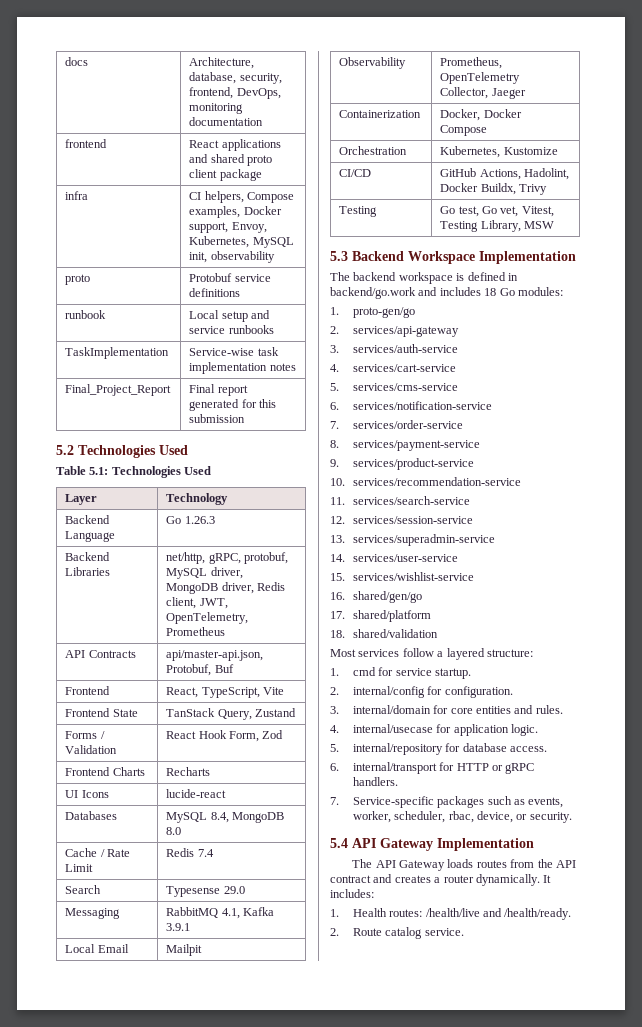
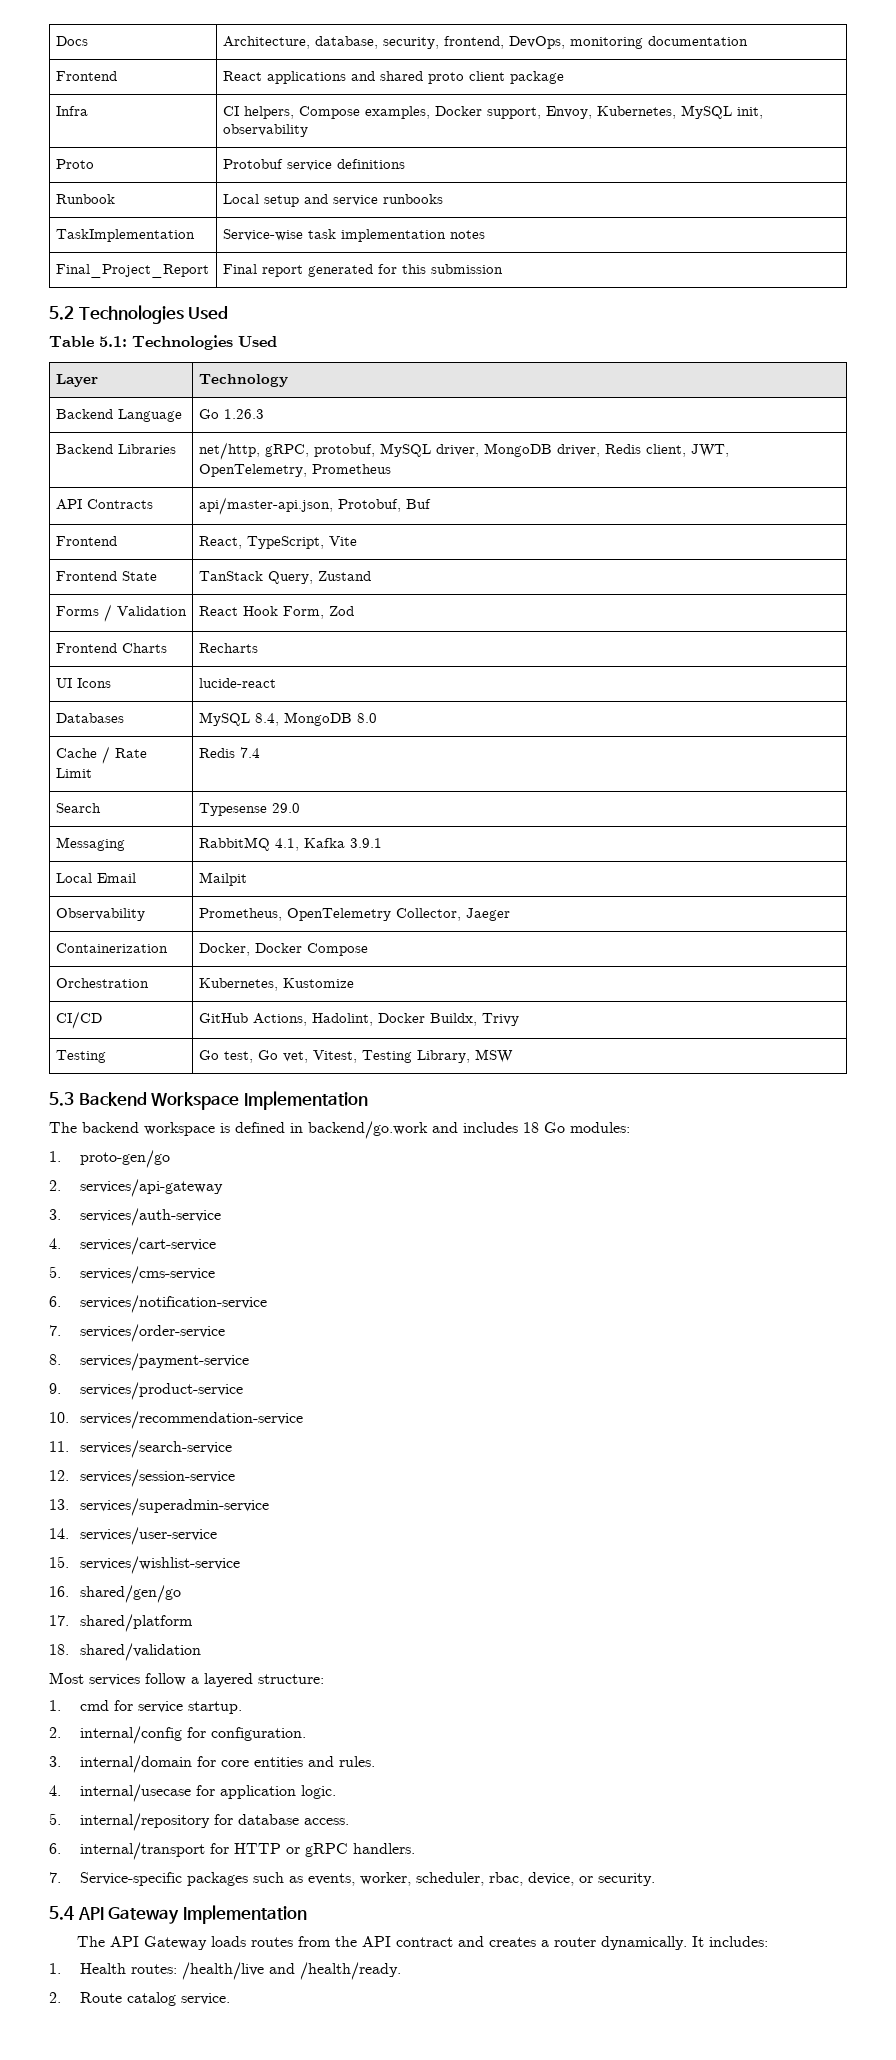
- docs | Architecture, database, security, frontend, DevOps, monitoring documentation
+ Docs | Architecture, database, security, frontend, DevOps, monitoring documentation
- frontend | React applications and shared proto client package
+ Frontend | React applications and shared proto client package
- infra | CI helpers, Compose examples, Docker support, Envoy, Kubernetes, MySQL init, observability
+ Infra | CI helpers, Compose examples, Docker support, Envoy, Kubernetes, MySQL init, observability
- proto | Protobuf service definitions
+ Proto | Protobuf service definitions
- runbook | Local setup and service runbooks
+ Runbook | Local setup and service runbooks

